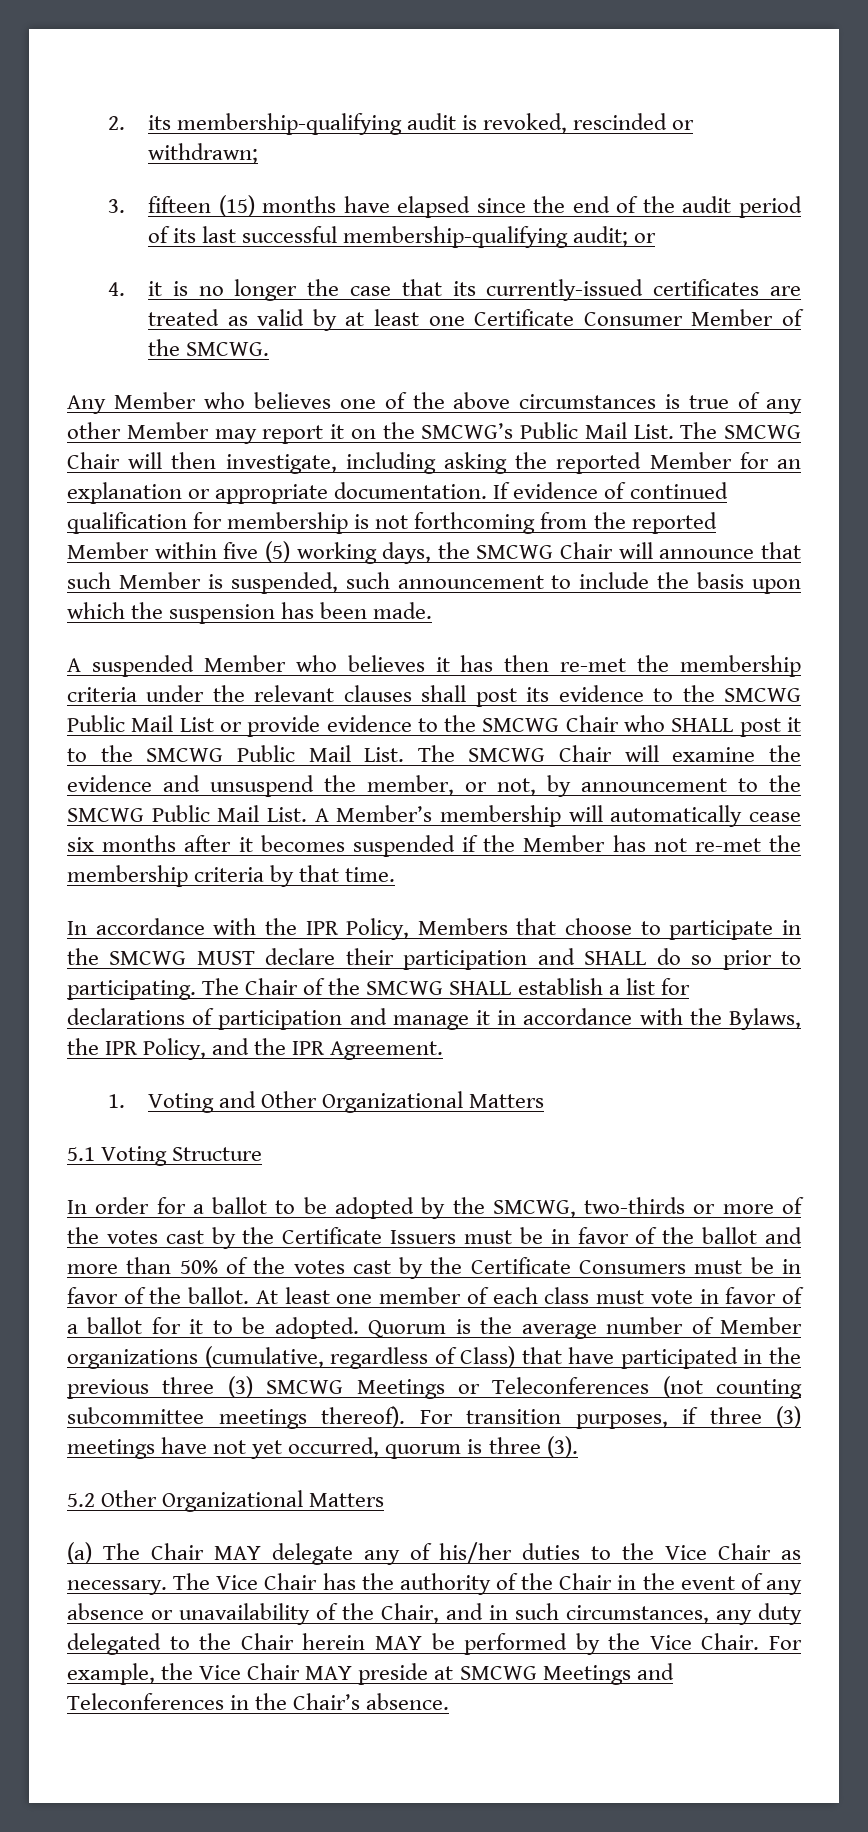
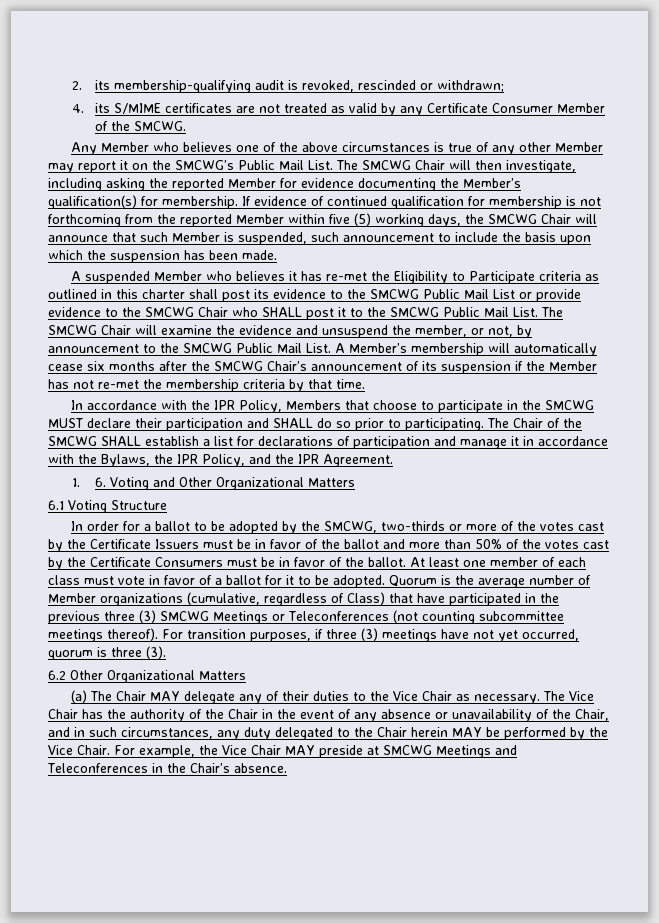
- 3. fifteen (15) months have elapsed since the end of the audit period of its last successful membership-qualifying audit; or
- 4. it is no longer the case that its currently-issued certificates are treated as valid by at least one Certificate Consumer Member of the SMCWG.
+ 4. its S/MIME certificates are not treated as valid by any Certificate Consumer Member of the SMCWG.
- The SMCWG Chair will then investigate, including asking the reported Member for an explanation or appropriate documentation.
+ The SMCWG Chair will then investigate, including asking the reported Member for evidence documenting the Member’s qualification(s) for membership.
- A suspended Member who believes it has then re-met the membership criteria under the relevant clauses shall post its evidence to the SMCWG Public Mail List or provide evidence to the SMCWG Chair who SHALL post it to the SMCWG Public Mail List.
+ A suspended Member who believes it has re-met the Eligibility to Participate criteria as outlined in this charter shall post its evidence to the SMCWG Public Mail List or provide evidence to the SMCWG Chair who SHALL post it to the SMCWG Public Mail List.
- A Member’s membership will automatically cease six months after it becomes suspended if the Member has not re-met the membership criteria by that time.
+ A Member’s membership will automatically cease six months after the SMCWG Chair’s announcement of its suspension if the Member has not re-met the membership criteria by that time.
- 1. Voting and Other Organizational Matters
+ 1. 6. Voting and Other Organizational Matters
- 5.1 Voting Structure
+ 6.1 Voting Structure
- 5.2 Other Organizational Matters
+ 6.2 Other Organizational Matters
- (a) The Chair MAY delegate any of his/her duties to the Vice Chair as necessary.
+ (a) The Chair MAY delegate any of their duties to the Vice Chair as necessary.

